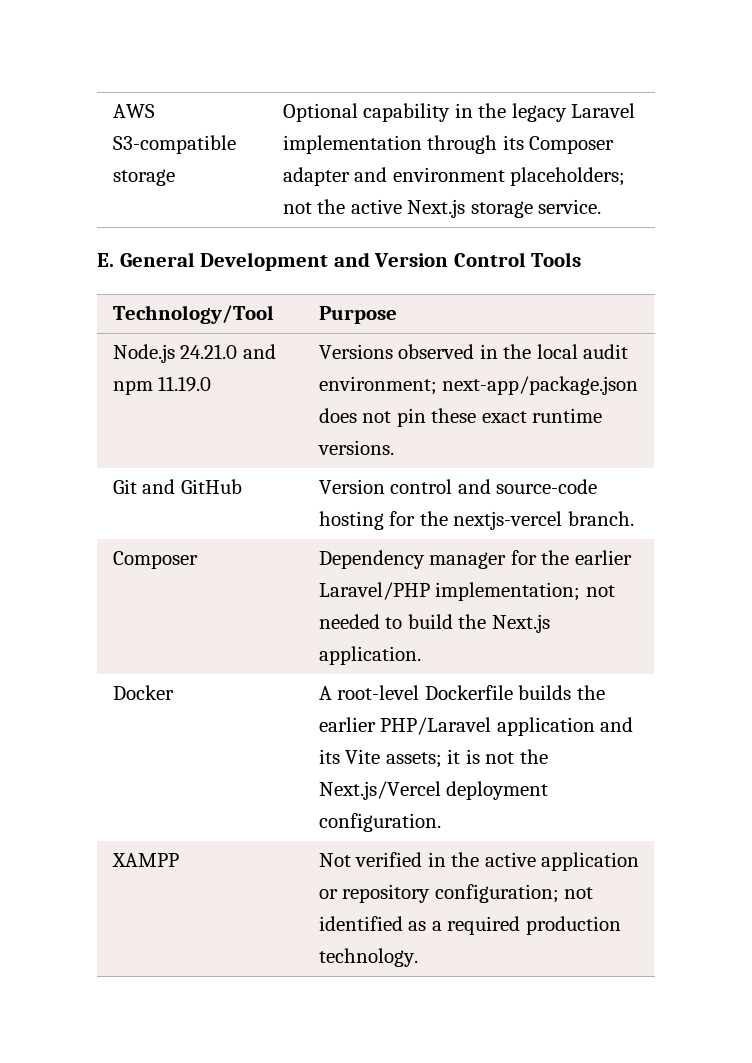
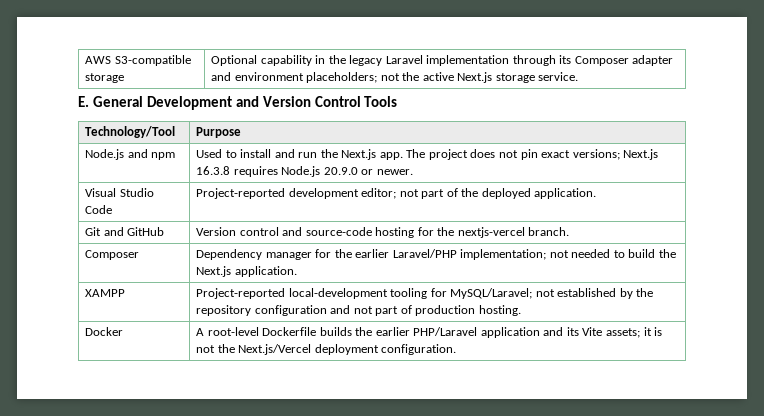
- Node.js 24.21.0 and npm 11.19.0 | Versions observed in the local audit environment; next-app/package.json does not pin these exact runtime versions.
+ Node.js and npm | Used to install and run the Next.js app. The project does not pin exact versions; Next.js 16.3.8 requires Node.js 20.9.0 or newer.
+ Visual Studio Code | Project-reported development editor; not part of the deployed application.
+ XAMPP | Project-reported local-development tooling for MySQL/Laravel; not established by the repository configuration and not part of production hosting.
- XAMPP | Not verified in the active application or repository configuration; not identified as a required production technology.

